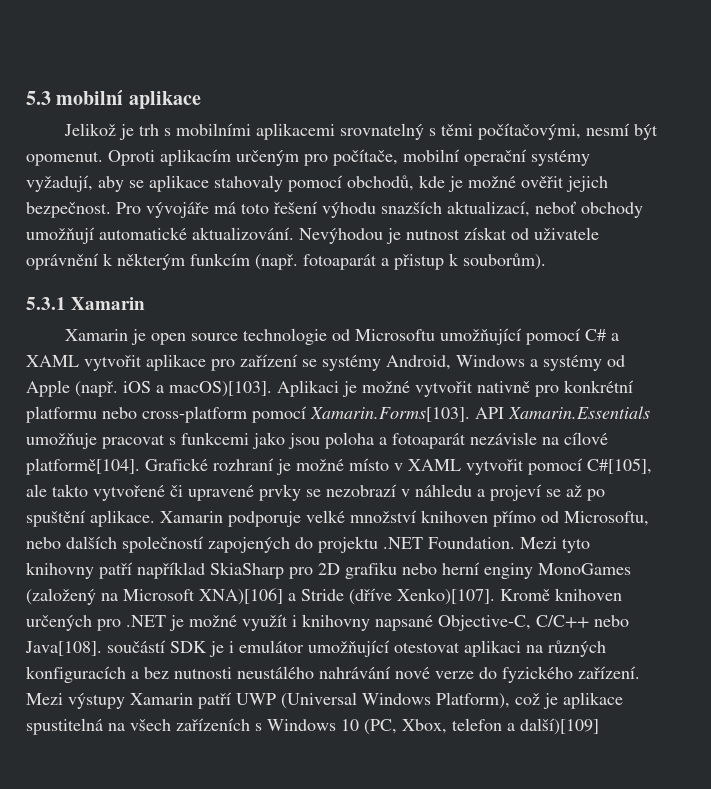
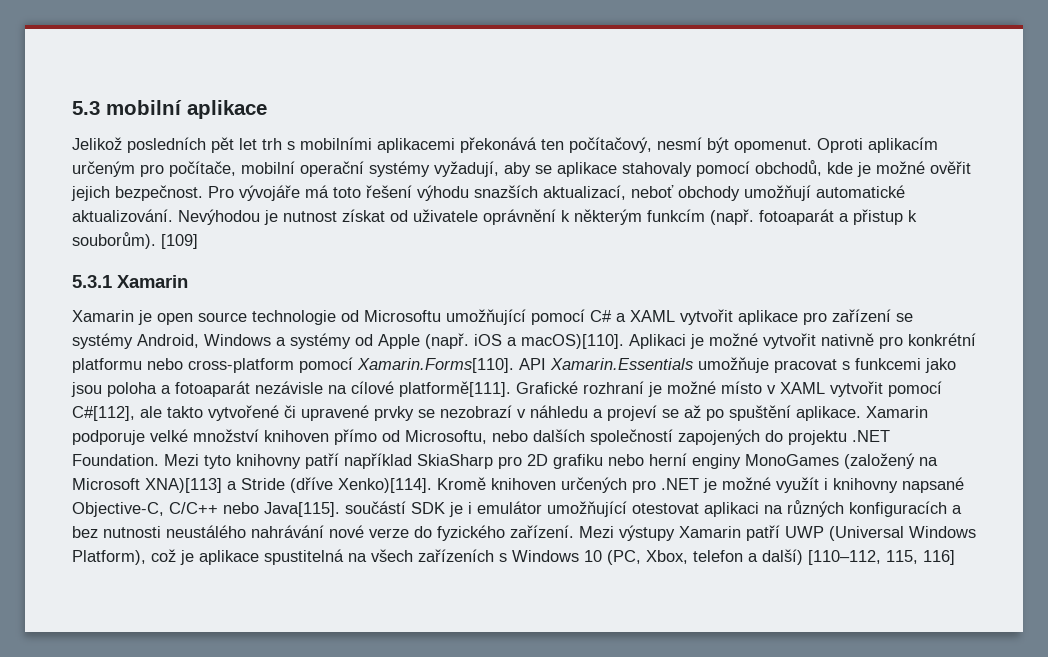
- Jelikož je trh s mobilními aplikacemi srovnatelný s těmi počítačovými, nesmí být opomenut.
+ Jelikož posledních pět let trh s mobilními aplikacemi překonává ten počítačový, nesmí být opomenut.
+ [109]
- Xamarin je open source technologie od Microsoftu umožňující pomocí C# a XAML vytvořit aplikace pro zařízení se systémy Android, Windows a systémy od Apple (např. iOS a macOS)[103].
+ Xamarin je open source technologie od Microsoftu umožňující pomocí C# a XAML vytvořit aplikace pro zařízení se systémy Android, Windows a systémy od Apple (např. iOS a macOS)[110].
- Aplikaci je možné vytvořit nativně pro konkrétní platformu nebo cross-platform pomocí Xamarin.Forms[103]. API Xamarin.Essentials umožňuje pracovat s funkcemi jako jsou poloha a fotoaparát nezávisle na cílové platformě[104].
+ Aplikaci je možné vytvořit nativně pro konkrétní platformu nebo cross-platform pomocí Xamarin.Forms[110]. API Xamarin.Essentials umožňuje pracovat s funkcemi jako jsou poloha a fotoaparát nezávisle na cílové platformě[111].
- Grafické rozhraní je možné místo v XAML vytvořit pomocí C#[105], ale takto vytvořené či upravené prvky se nezobrazí v náhledu a projeví se až po spuštění aplikace.
+ Grafické rozhraní je možné místo v XAML vytvořit pomocí C#[112], ale takto vytvořené či upravené prvky se nezobrazí v náhledu a projeví se až po spuštění aplikace.
- Mezi tyto knihovny patří například SkiaSharp pro 2D grafiku nebo herní enginy MonoGames (založený na Microsoft XNA)[106] a Stride (dříve Xenko)[107].
+ Mezi tyto knihovny patří například SkiaSharp pro 2D grafiku nebo herní enginy MonoGames (založený na Microsoft XNA)[113] a Stride (dříve Xenko)[114].
- Kromě knihoven určených pro .NET je možné využít i knihovny napsané Objective-C, C/C++ nebo Java[108]. součástí SDK je i emulátor umožňující otestovat aplikaci na různých konfiguracích a bez nutnosti neustálého nahrávání nové verze do fyzického zařízení.
+ Kromě knihoven určených pro .NET je možné využít i knihovny napsané Objective-C, C/C++ nebo Java[115]. součástí SDK je i emulátor umožňující otestovat aplikaci na různých konfiguracích a bez nutnosti neustálého nahrávání nové verze do fyzického zařízení.
- Mezi výstupy Xamarin patří UWP (Universal Windows Platform), což je aplikace spustitelná na všech zařízeních s Windows 10 (PC, Xbox, telefon a další)[109]
+ Mezi výstupy Xamarin patří UWP (Universal Windows Platform), což je aplikace spustitelná na všech zařízeních s Windows 10 (PC, Xbox, telefon a další) [110–112, 115, 116]

